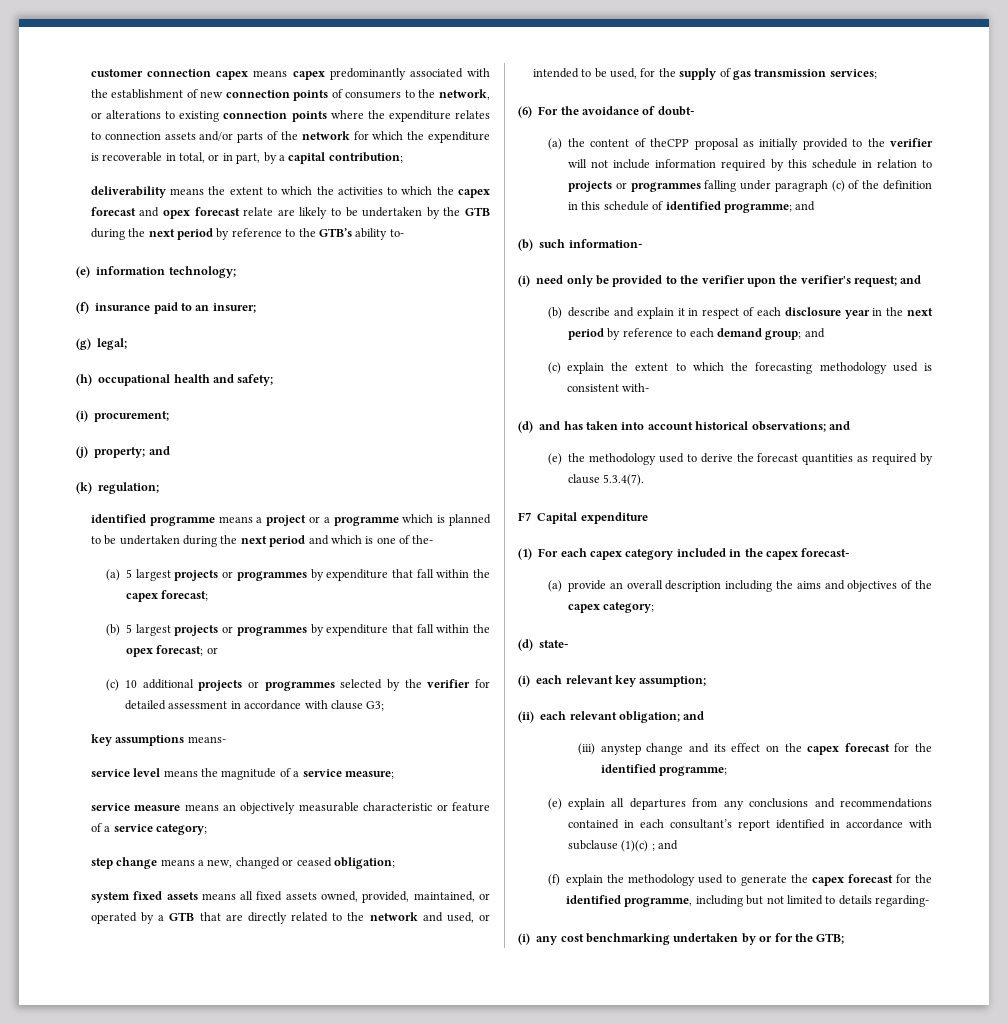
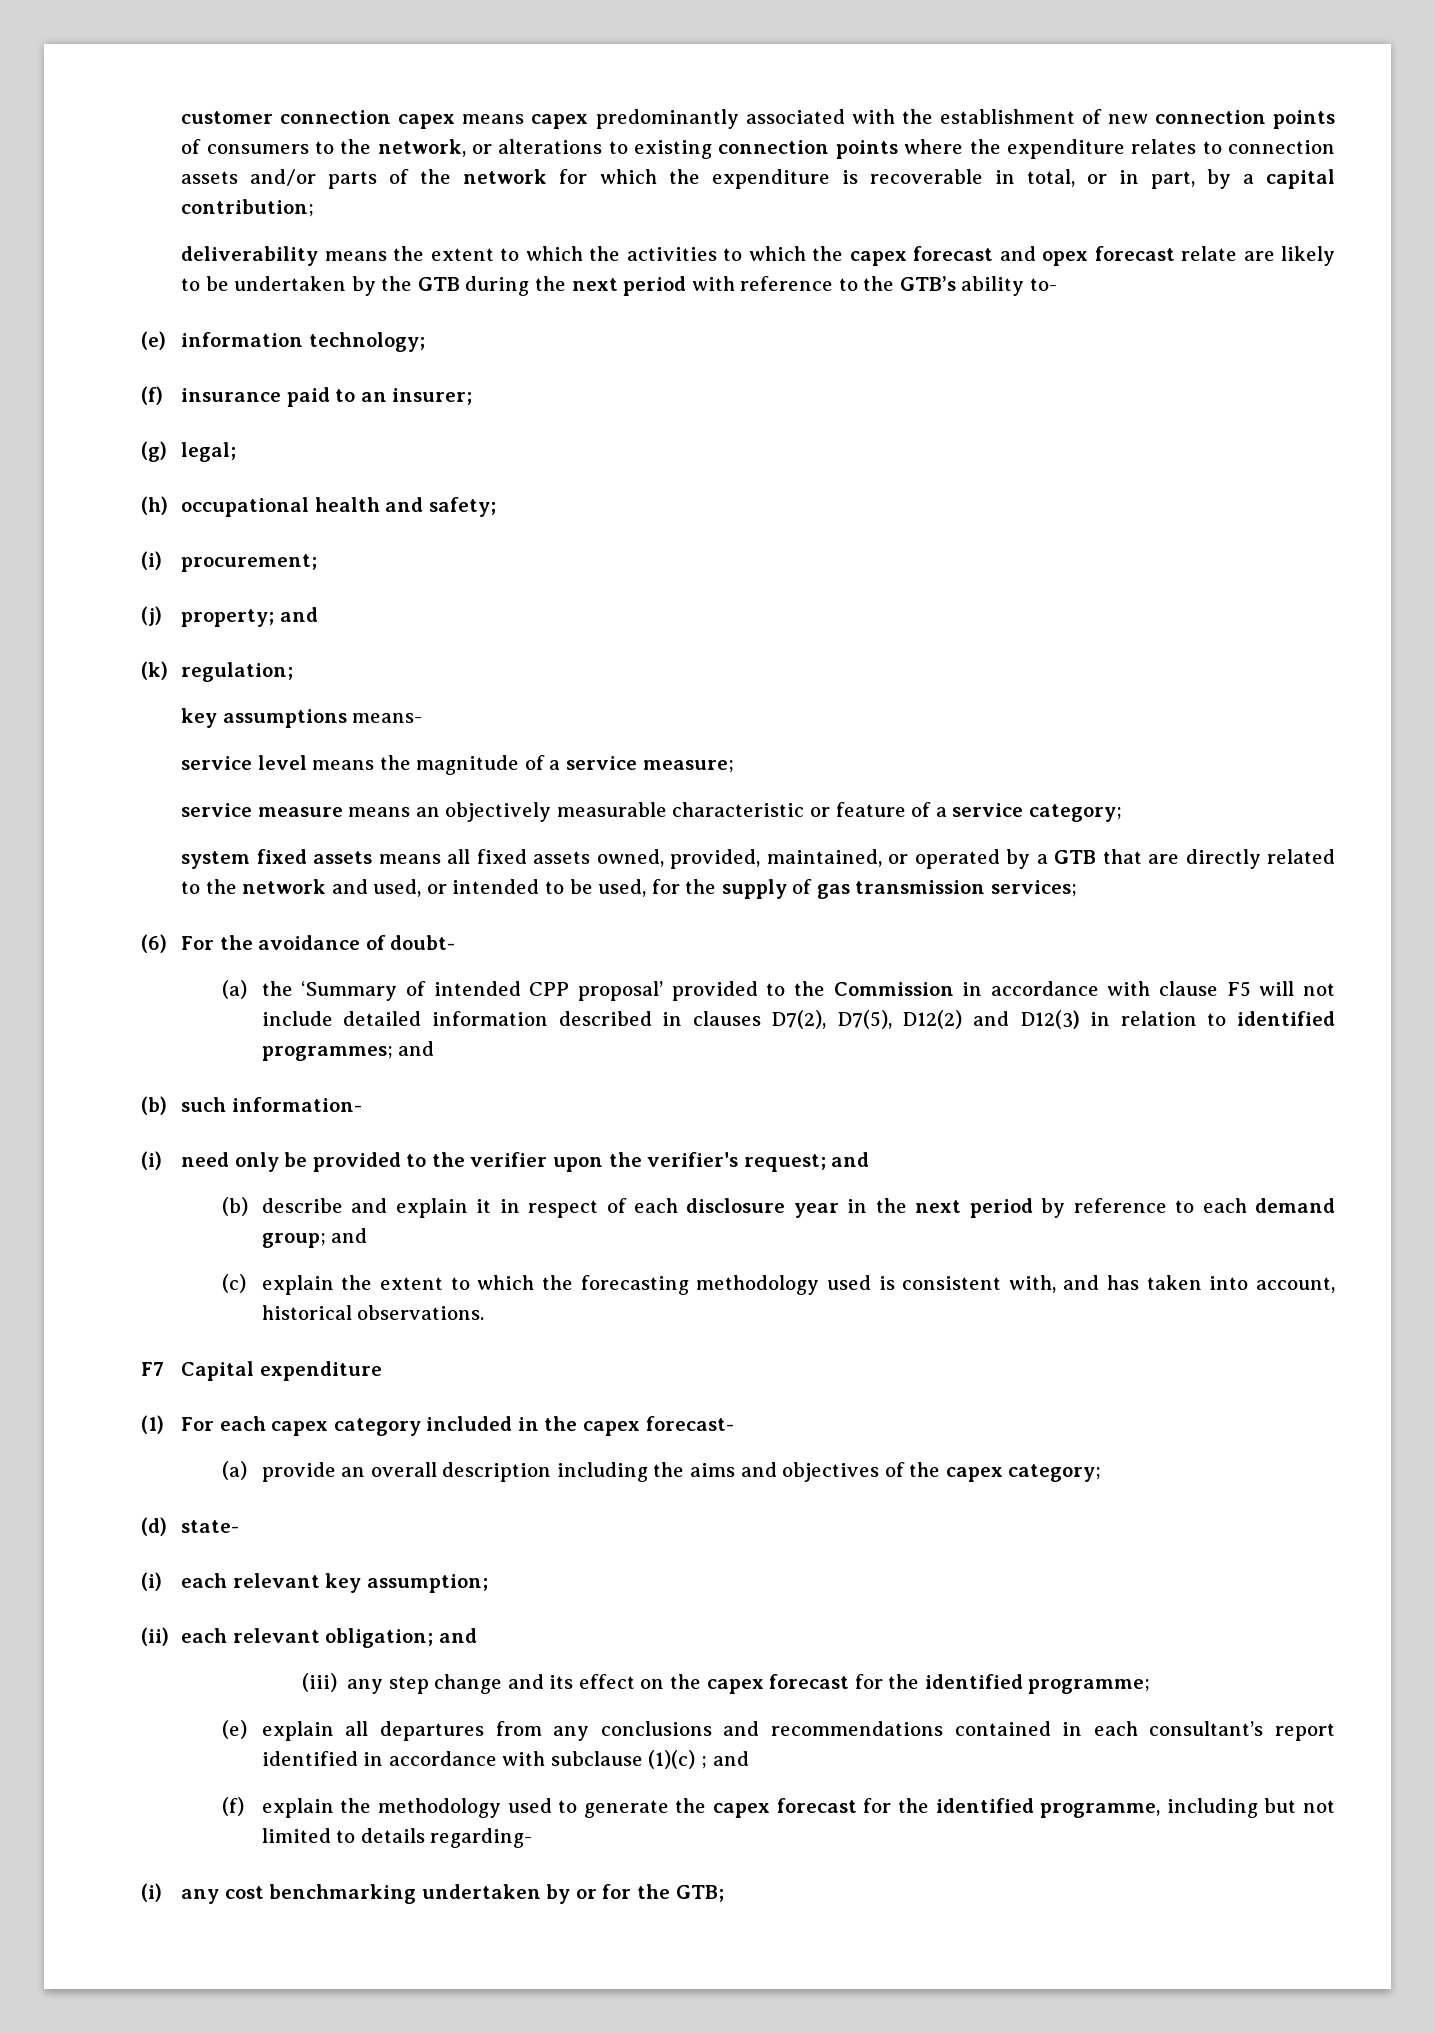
- deliverability means the extent to which the activities to which the capex forecast and opex forecast relate are likely to be undertaken by the GTB during the next period by reference to the GTB’s ability to-
+ deliverability means the extent to which the activities to which the capex forecast and opex forecast relate are likely to be undertaken by the GTB during the next period with reference to the GTB’s ability to-
- identified programme means a project or a programme which is planned to be undertaken during the next period and which is one of the-
- (a) 5 largest projects or programmes by expenditure that fall within the capex forecast;
- (b) 5 largest projects or programmes by expenditure that fall within the opex forecast; or
- (c) 10 additional projects or programmes selected by the verifier for detailed assessment in accordance with clause G3;
- step change means a new, changed or ceased obligation;
- (a) the content of theCPP proposal as initially provided to the verifier will not include information required by this schedule in relation to projects or programmes falling under paragraph (c) of the definition in this schedule of identified programme; and
+ (a) the ‘Summary of intended CPP proposal’ provided to the Commission in accordance with clause F5 will not include detailed information described in clauses D7(2), D7(5), D12(2) and D12(3) in relation to identified programmes; and
- (c) explain the extent to which the forecasting methodology used is consistent with-
- (d) and has taken into account historical observations; and
- (e) the methodology used to derive the forecast quantities as required by clause 5.3.4(7).
+ (c) explain the extent to which the forecasting methodology used is consistent with, and has taken into account, historical observations.
- (iii) anystep change and its effect on the capex forecast for the identified programme;
+ (iii) any step change and its effect on the capex forecast for the identified programme;

